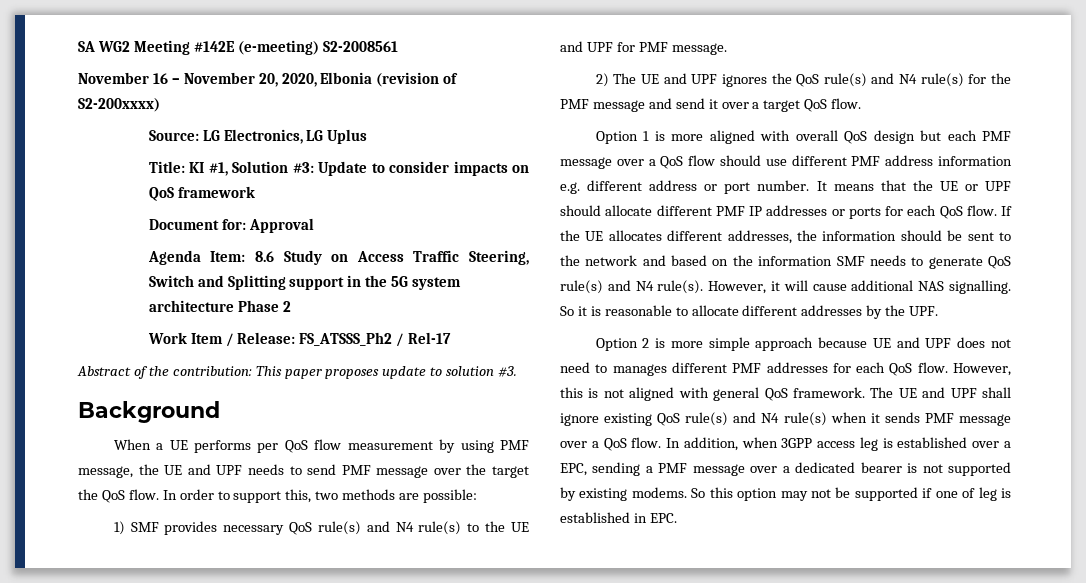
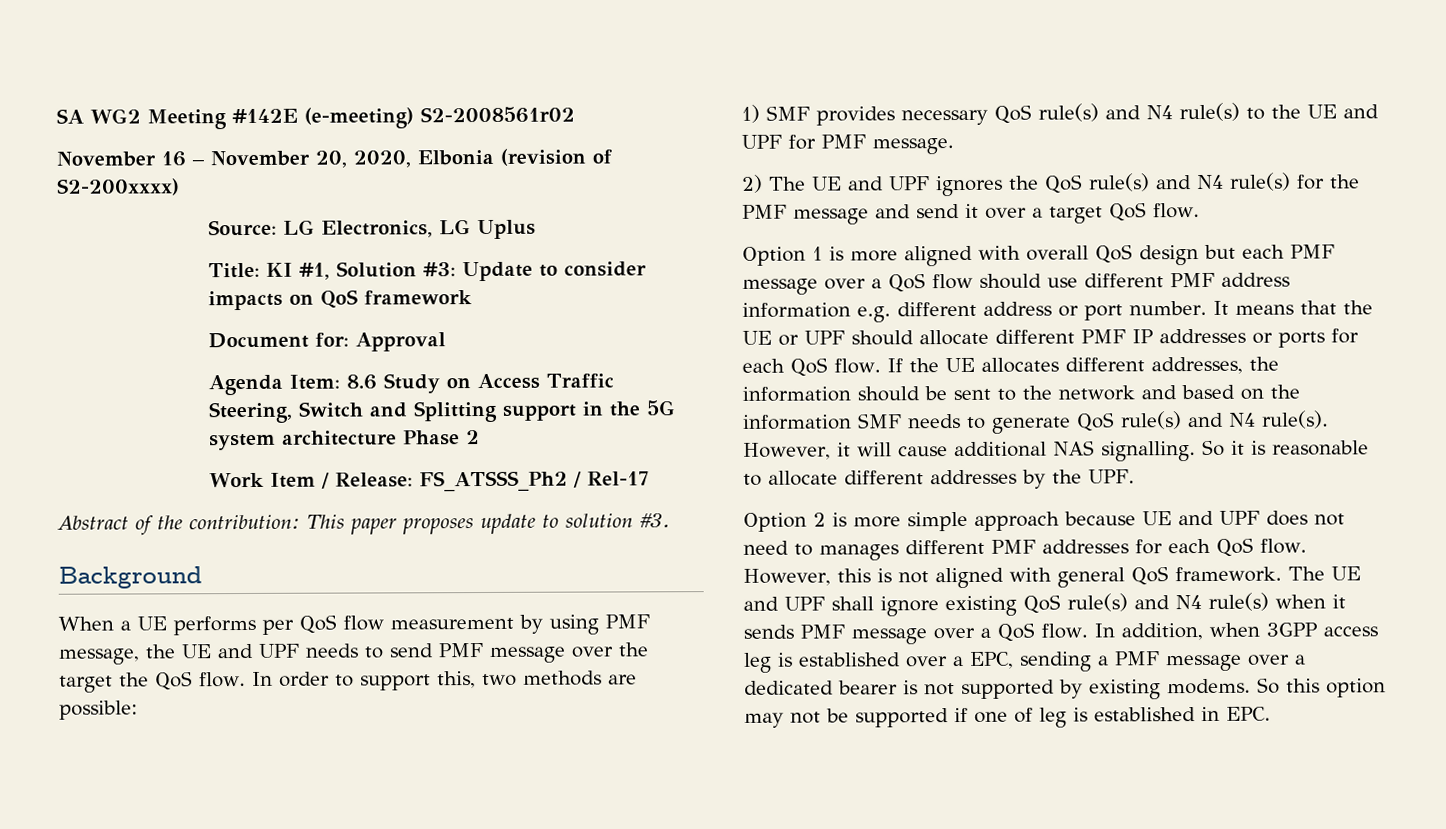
- SA WG2 Meeting #142E (e-meeting) S2-2008561
+ SA WG2 Meeting #142E (e-meeting) S2-2008561r02

